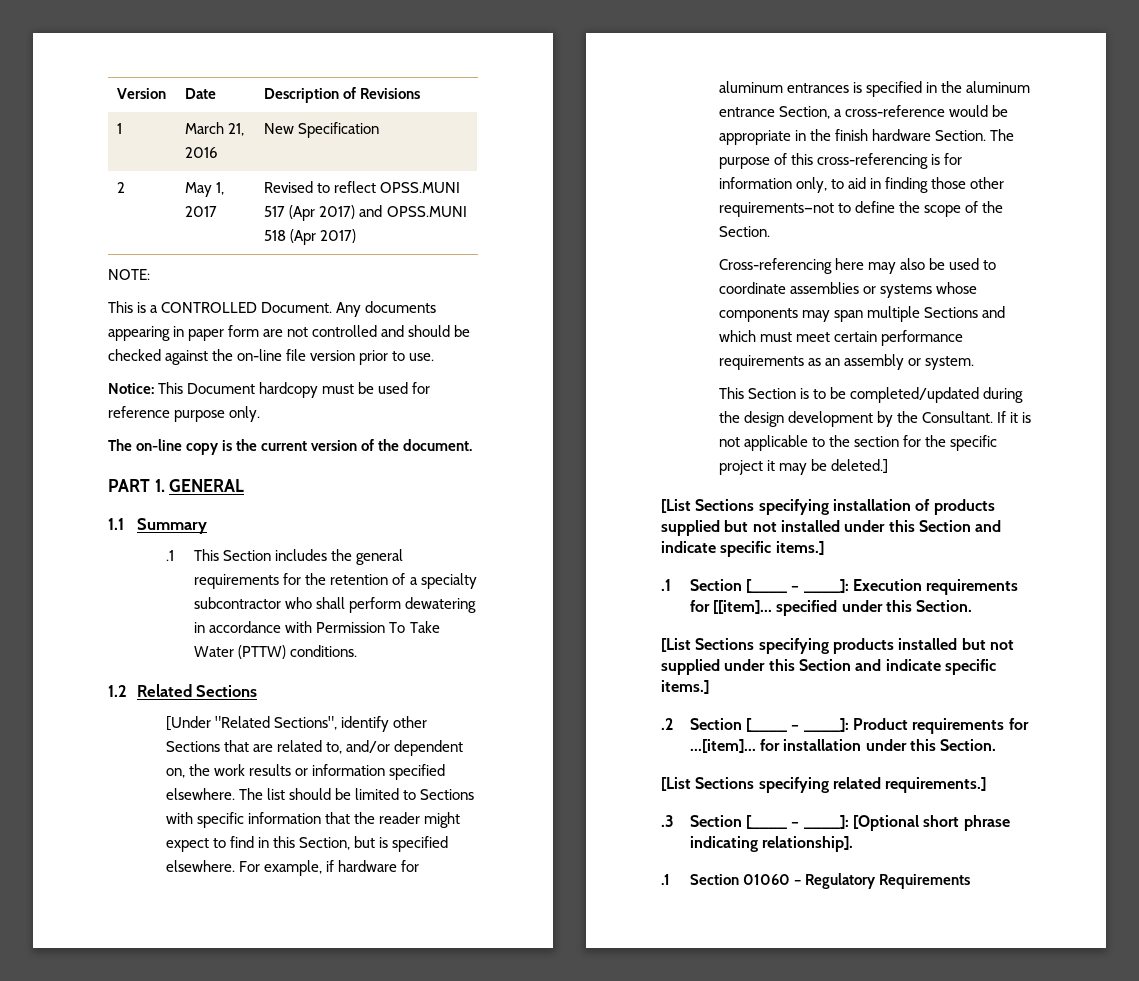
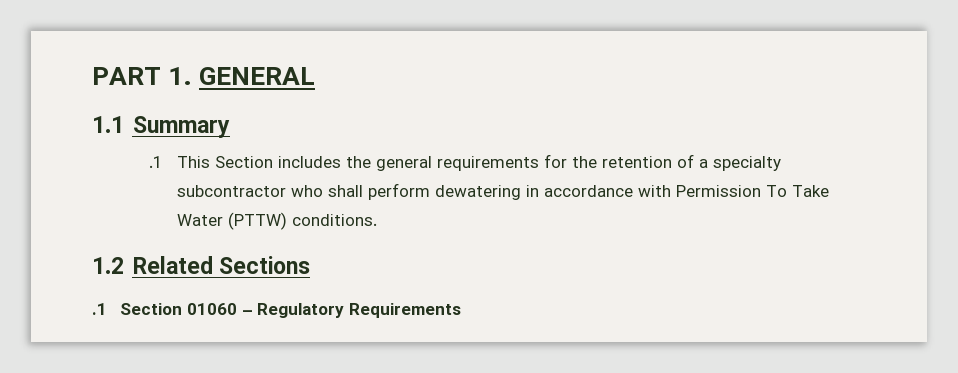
- Version | Date | Description of Revisions
- 1 | March 21, 2016 | New Specification
- 2 | May 1, 2017 | Revised to reflect OPSS.MUNI 517 (Apr 2017) and OPSS.MUNI 518 (Apr 2017)
- NOTE:
- This is a CONTROLLED Document. Any documents appearing in paper form are not controlled and should be checked against the on-line file version prior to use.
- Notice: This Document hardcopy must be used for reference purpose only.
- The on-line copy is the current version of the document.
- [Under "Related Sections", identify other Sections that are related to, and/or dependent on, the work results or information specified elsewhere. The list should be limited to Sections with specific information that the reader might expect to find in this Section, but is specified elsewhere. For example, if hardware for aluminum entrances is specified in the aluminum entrance Section, a cross-reference would be appropriate in the finish hardware Section. The purpose of this cross-referencing is for information only, to aid in finding those other requirements—not to define the scope of the Section.
- Cross-referencing here may also be used to coordinate assemblies or systems whose components may span multiple Sections and which must meet certain performance requirements as an assembly or system.
- This Section is to be completed/updated during the design development by the Consultant. If it is not applicable to the section for the specific project it may be deleted.]
- [List Sections specifying installation of products supplied but not installed under this Section and indicate specific items.]
- .1 Section [____ – ____]: Execution requirements for [[item]... specified under this Section.
- [List Sections specifying products installed but not supplied under this Section and indicate specific items.]
- .2 Section [____ – ____]: Product requirements for ...[item]... for installation under this Section.
- [List Sections specifying related requirements.]
- .3 Section [____ – ____]: [Optional short phrase indicating relationship].

